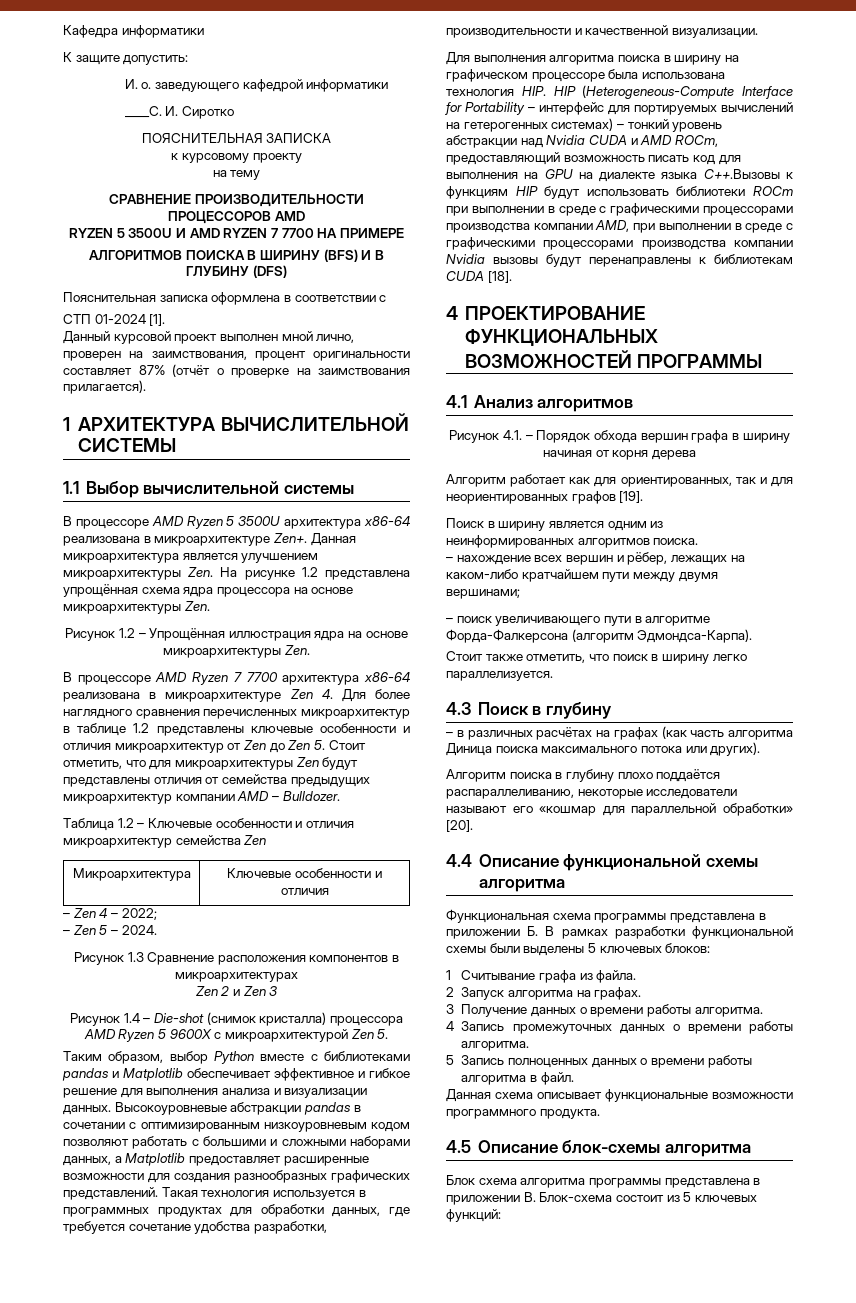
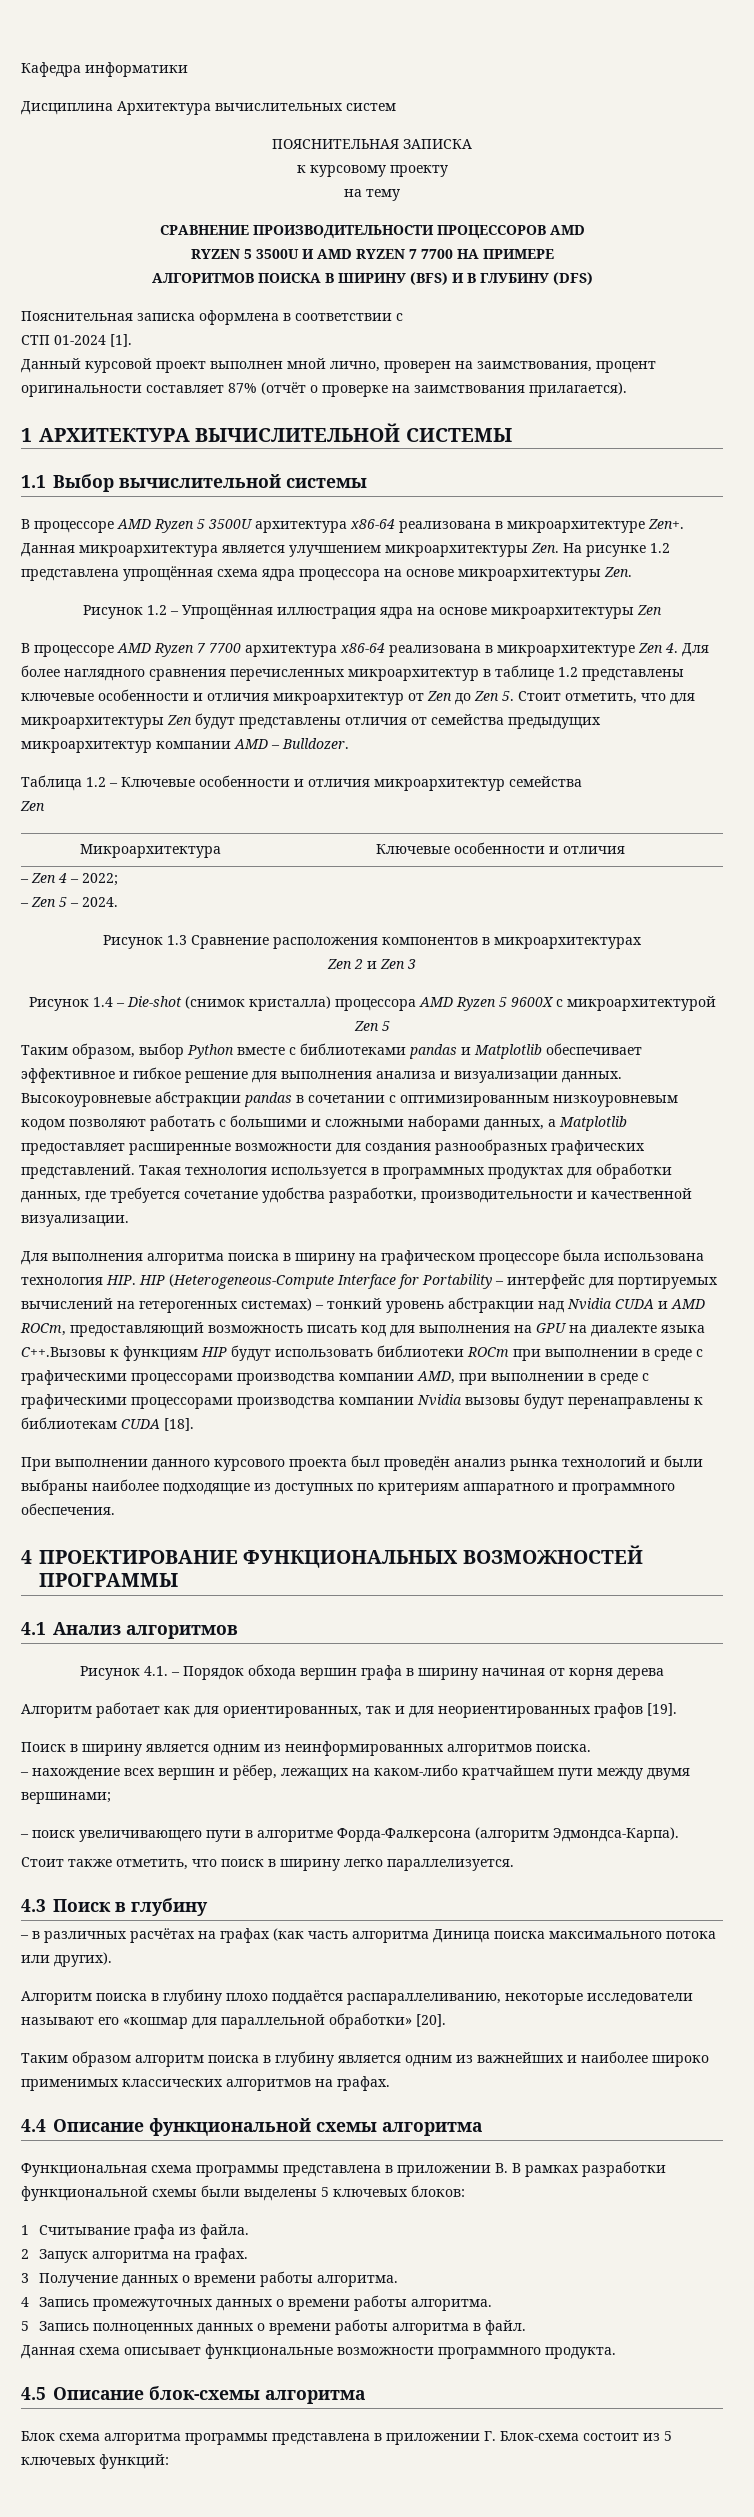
- К защите допустить:
- И. о. заведующего кафедрой информатики
- ____С. И. Сиротко
+ Дисциплина Архитектура вычислительных систем
- Рисунок 1.2 – Упрощённая иллюстрация ядра на основе микроархитектуры Zen.
+ Рисунок 1.2 – Упрощённая иллюстрация ядра на основе микроархитектуры Zen
- Таблица 1.2 – Ключевые особенности и отличия микроархитектур семейства Zen
+ Таблица 1.2 – Ключевые особенности и отличия микроархитектур семейства
+ Zen
- Рисунок 1.4 – Die-shot (снимок кристалла) процессора AMD Ryzen 5 9600X с микроархитектурой Zen 5.
+ Рисунок 1.4 – Die-shot (снимок кристалла) процессора AMD Ryzen 5 9600X с микроархитектурой Zen 5
+ При выполнении данного курсового проекта был проведён анализ рынка технологий и были выбраны наиболее подходящие из доступных по критериям аппаратного и программного обеспечения.
+ Таким образом алгоритм поиска в глубину является одним из важнейших и наиболее широко применимых классических алгоритмов на графах.
- Функциональная схема программы представлена в приложении Б. В рамках разработки функциональной схемы были выделены 5 ключевых блоков:
+ Функциональная схема программы представлена в приложении В. В рамках разработки функциональной схемы были выделены 5 ключевых блоков:
- Блок схема алгоритма программы представлена в приложении В. Блок-схема состоит из 5 ключевых функций:
+ Блок схема алгоритма программы представлена в приложении Г. Блок-схема состоит из 5 ключевых функций:

